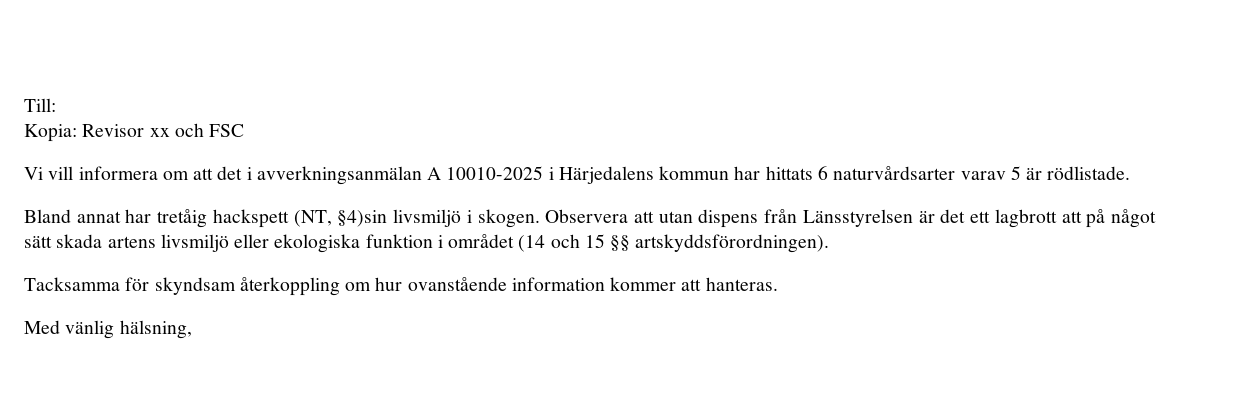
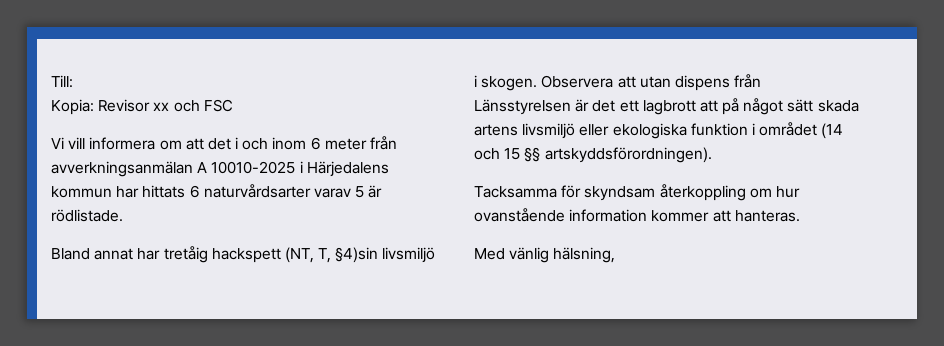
- Vi vill informera om att det i avverkningsanmälan A 10010-2025 i Härjedalens kommun har hittats 6 naturvårdsarter varav 5 är rödlistade.
+ Vi vill informera om att det i och inom 6 meter från avverkningsanmälan A 10010-2025 i Härjedalens kommun har hittats 6 naturvårdsarter varav 5 är rödlistade.
- Bland annat har tretåig hackspett (NT, §4)sin livsmiljö i skogen.
+ Bland annat har tretåig hackspett (NT, T, §4)sin livsmiljö i skogen.

